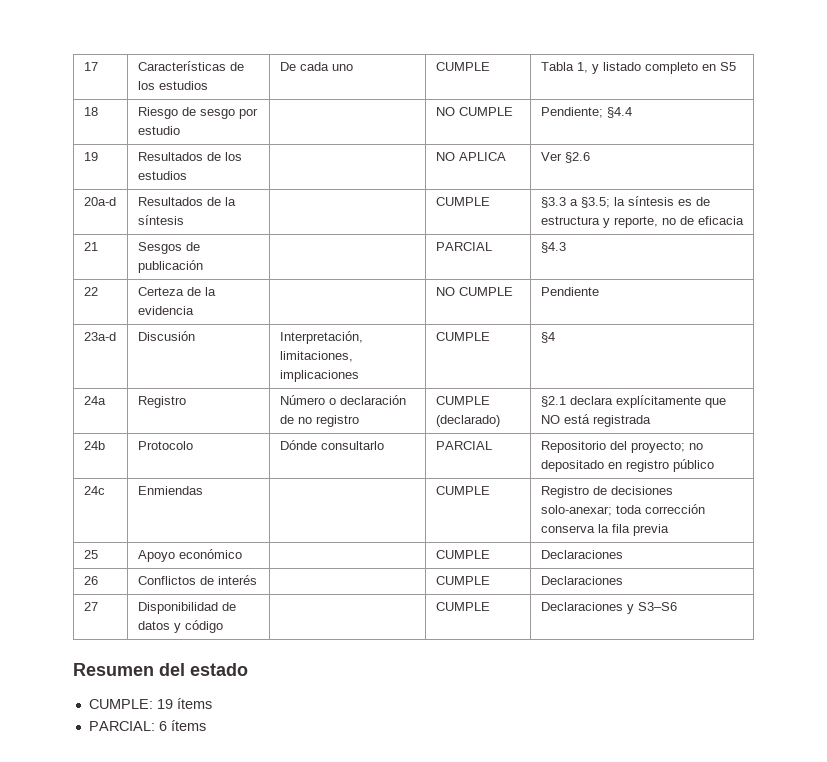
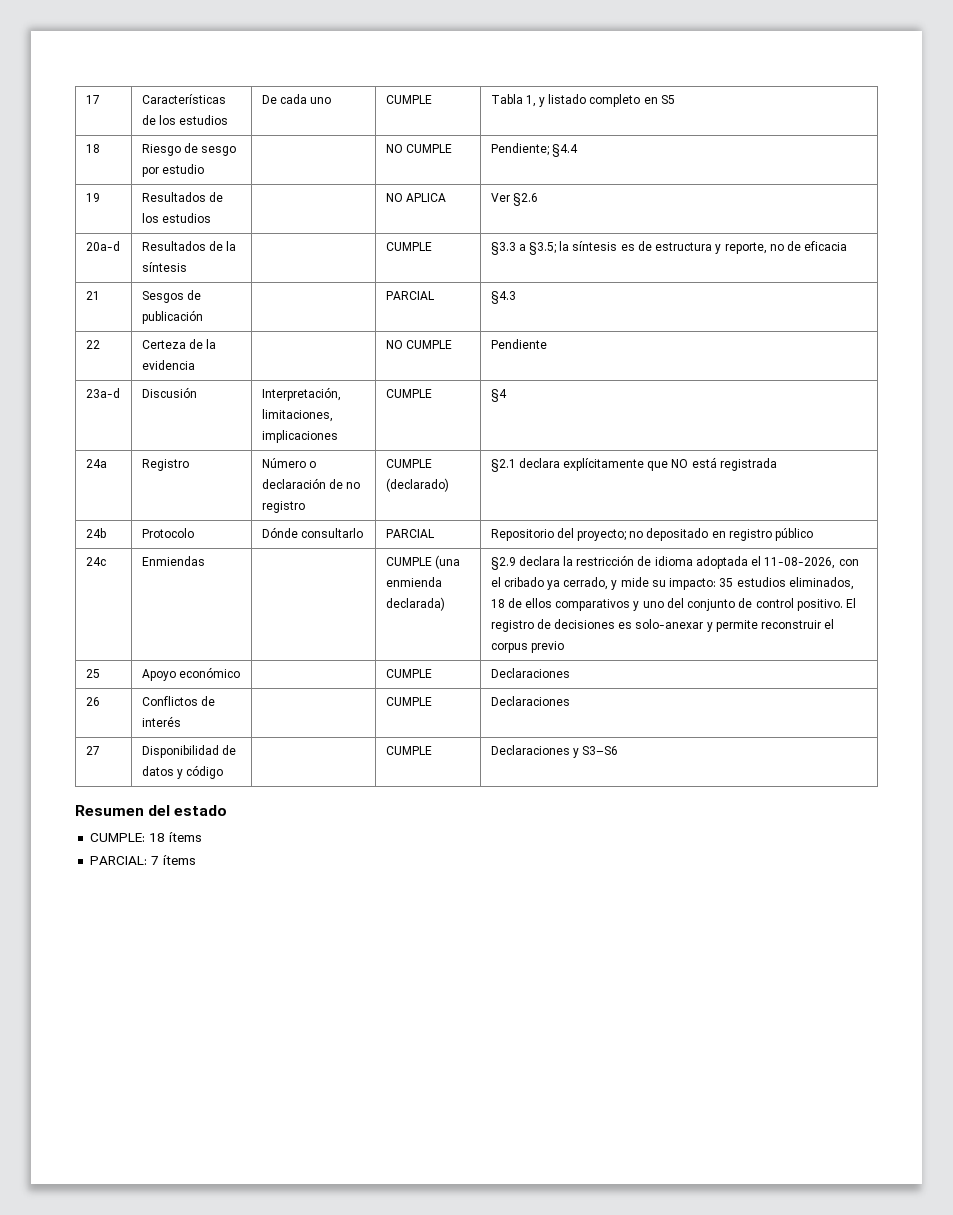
- CUMPLE | Registro de decisiones solo-anexar; toda corrección conserva la fila previa
+ CUMPLE (una enmienda declarada) | §2.9 declara la restricción de idioma adoptada el 11-08-2026, con el cribado ya cerrado, y mide su impacto: 35 estudios eliminados, 18 de ellos comparativos y uno del conjunto de control positivo. El registro de decisiones es solo-anexar y permite reconstruir el corpus previo
- CUMPLE: 19 ítems
+ CUMPLE: 18 ítems
- PARCIAL: 6 ítems
+ PARCIAL: 7 ítems

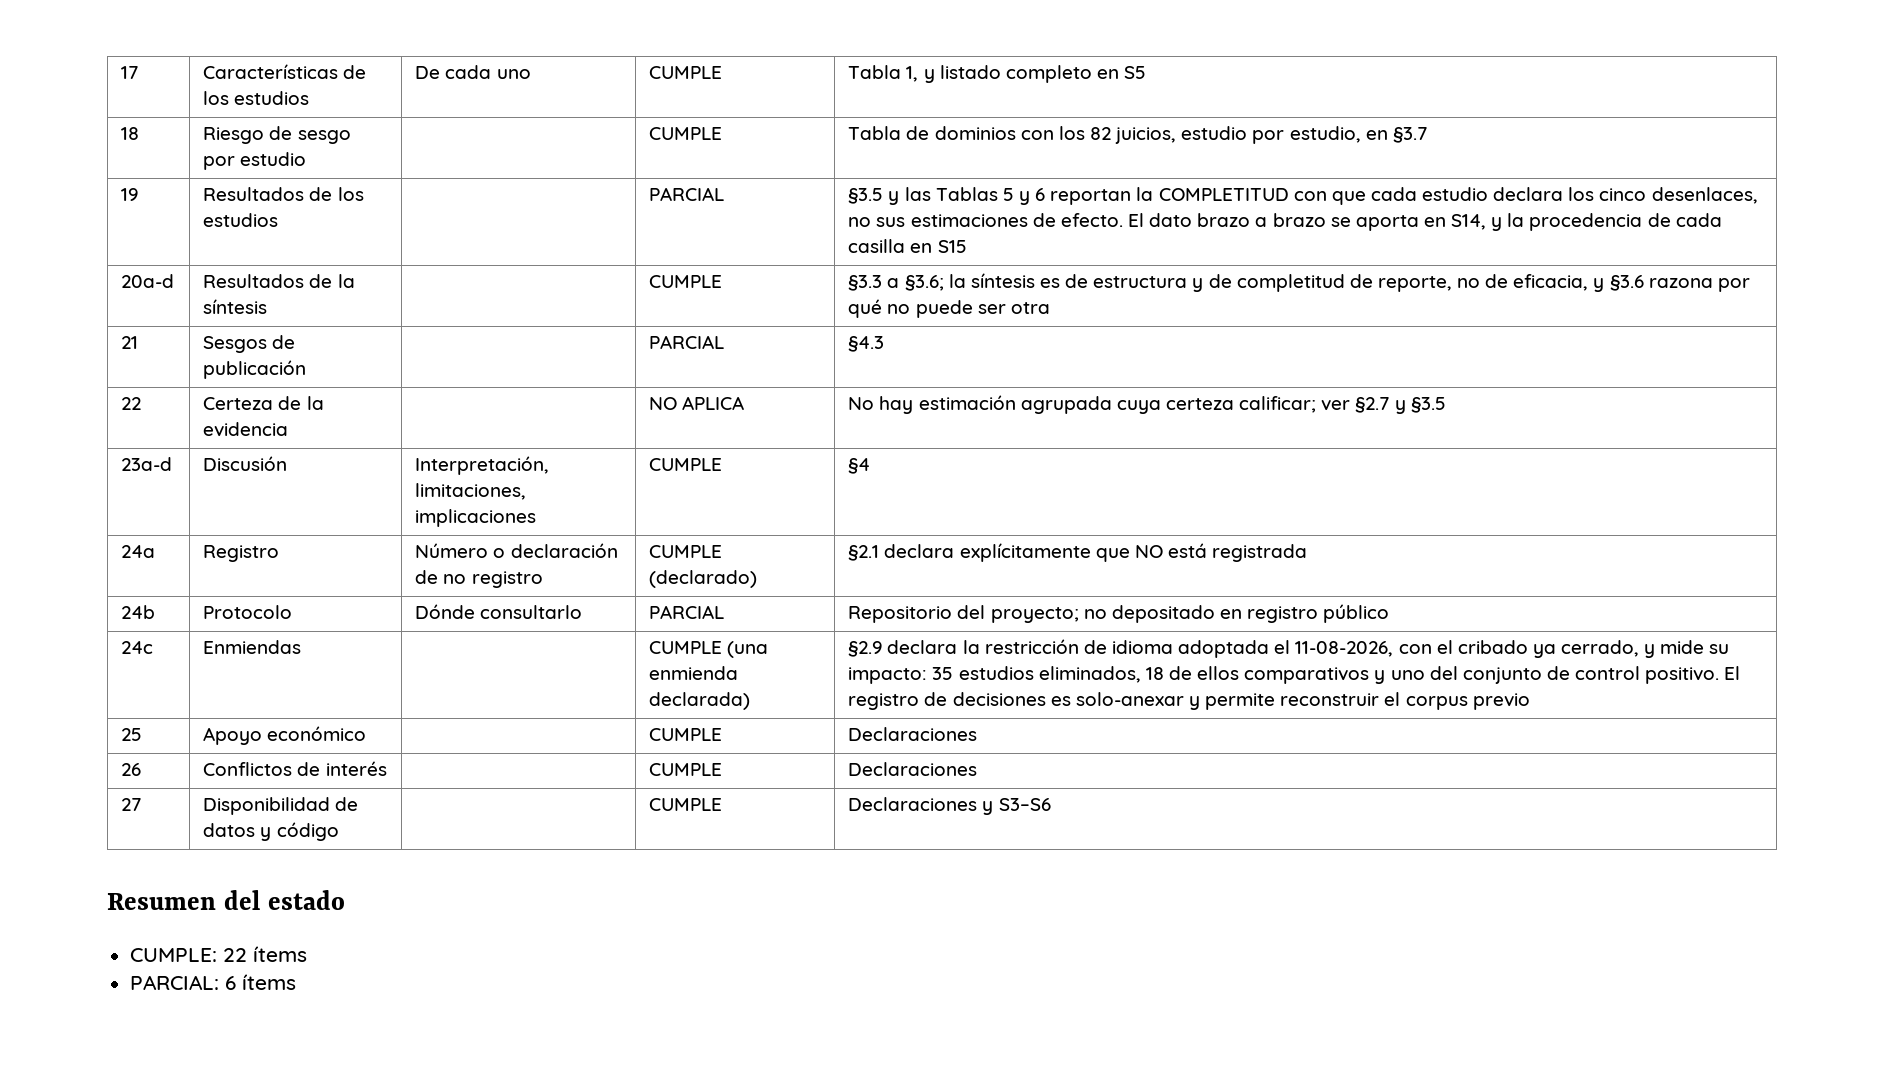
- 18 | Riesgo de sesgo por estudio | | NO CUMPLE | Pendiente; §4.4
+ 18 | Riesgo de sesgo por estudio | | CUMPLE | Tabla de dominios con los 82 juicios, estudio por estudio, en §3.7
- NO APLICA | Ver §2.6
+ PARCIAL | §3.5 y las Tablas 5 y 6 reportan la COMPLETITUD con que cada estudio declara los cinco desenlaces, no sus estimaciones de efecto. El dato brazo a brazo se aporta en S14, y la procedencia de cada casilla en S15
- 20a-d | Resultados de la síntesis | | CUMPLE | §3.3 a §3.5; la síntesis es de estructura y reporte, no de eficacia
+ 20a-d | Resultados de la síntesis | | CUMPLE | §3.3 a §3.6; la síntesis es de estructura y de completitud de reporte, no de eficacia, y §3.6 razona por qué no puede ser otra
- 22 | Certeza de la evidencia | | NO CUMPLE | Pendiente
+ 22 | Certeza de la evidencia | | NO APLICA | No hay estimación agrupada cuya certeza calificar; ver §2.7 y §3.5
- CUMPLE: 18 ítems
+ CUMPLE: 22 ítems
- PARCIAL: 7 ítems
+ PARCIAL: 6 ítems

